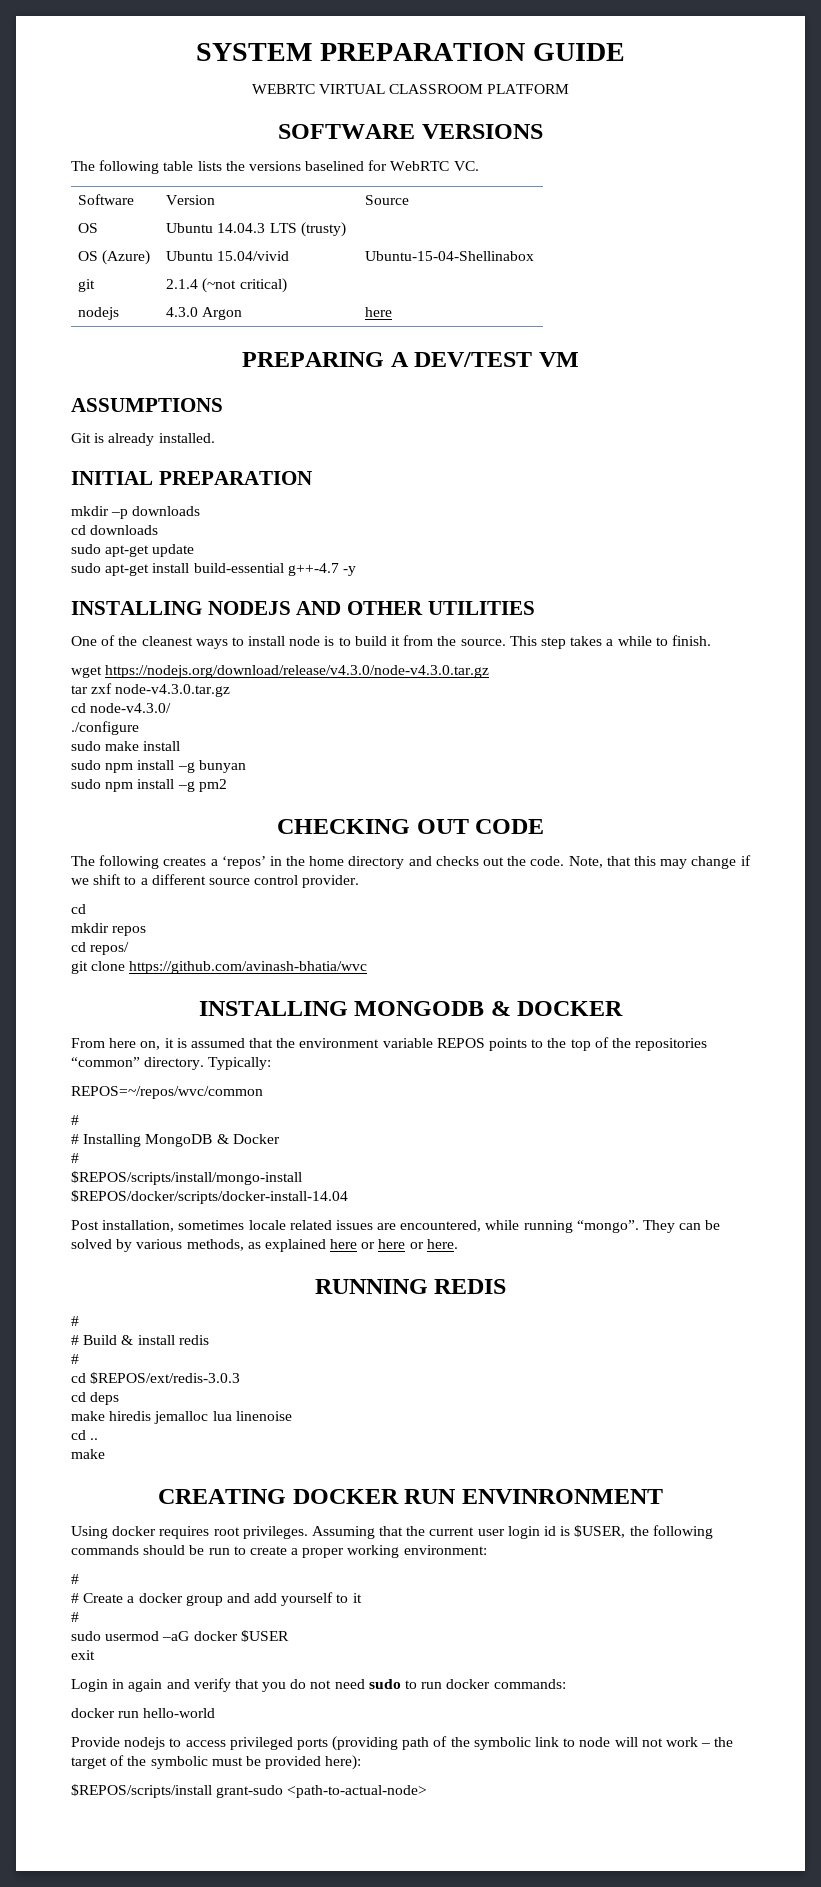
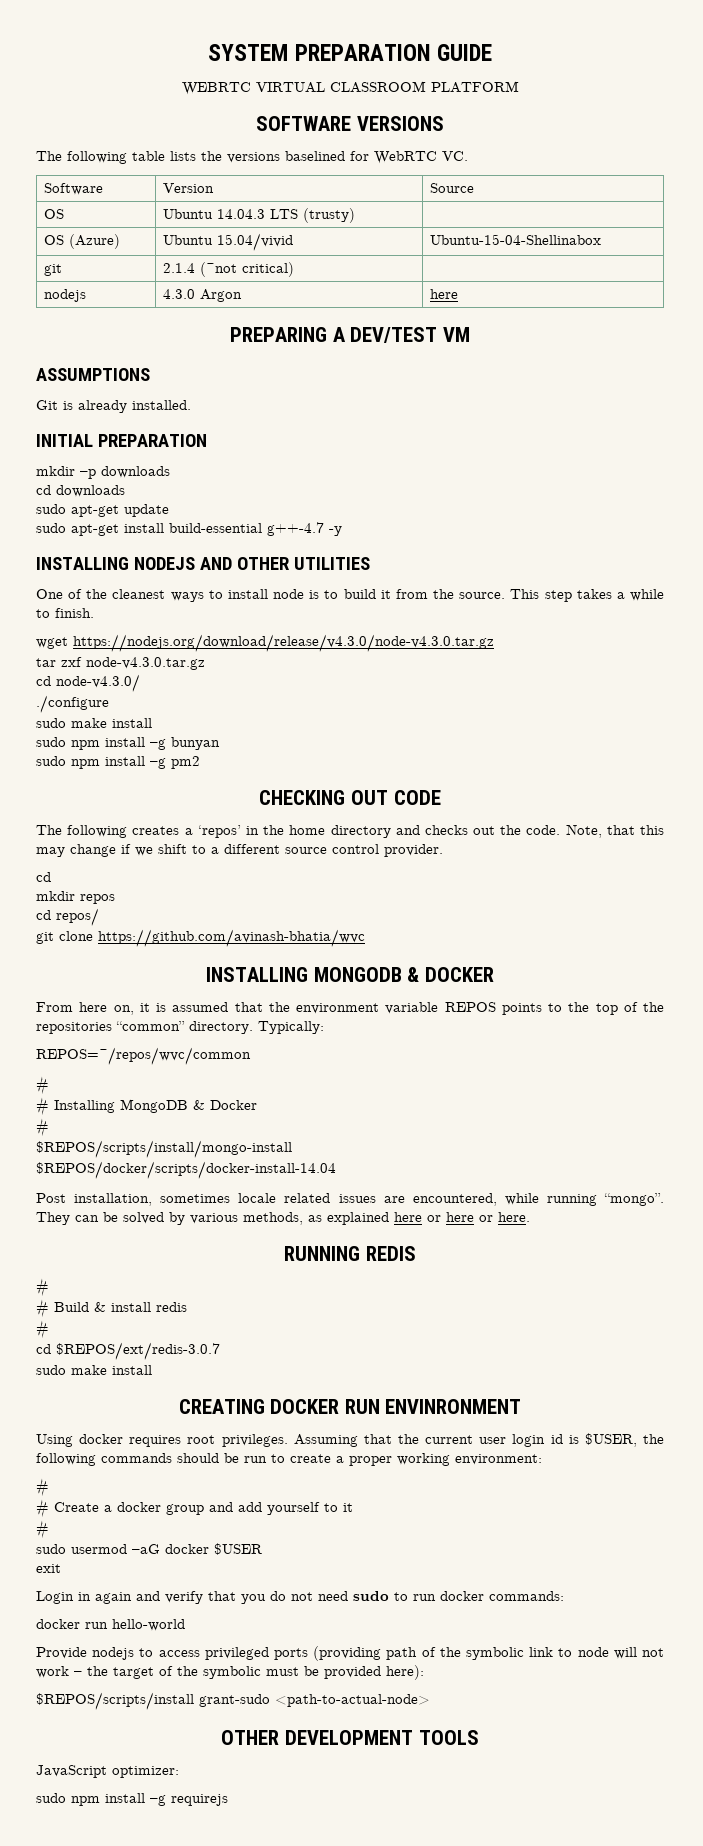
- cd $REPOS/ext/redis-3.0.3
- cd deps
- make hiredis jemalloc lua linenoise
- cd ..
- make
+ cd $REPOS/ext/redis-3.0.7
+ sudo make install
+ OTHER DEVELOPMENT TOOLS
+ JavaScript optimizer:
+ sudo npm install –g requirejs

